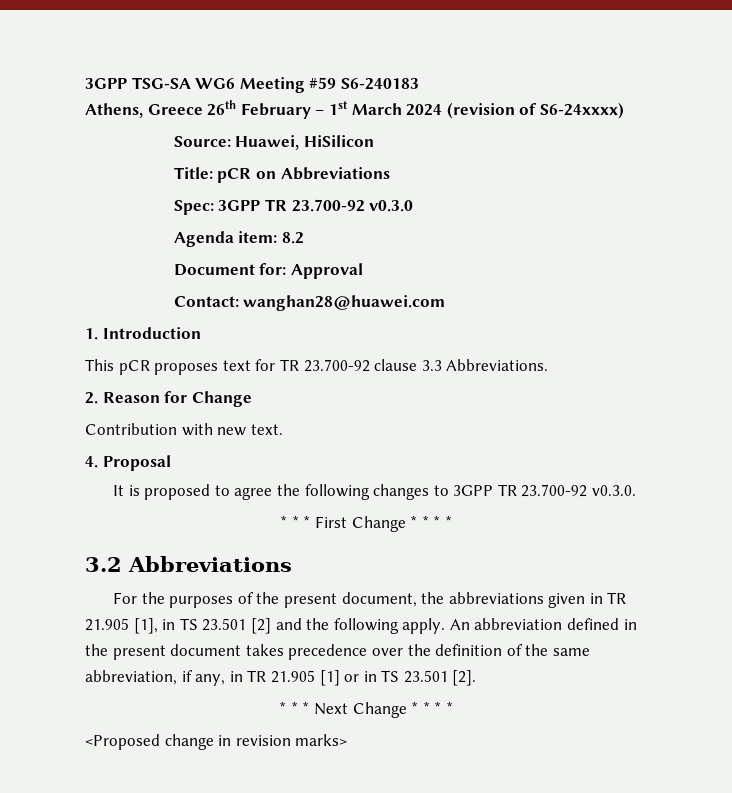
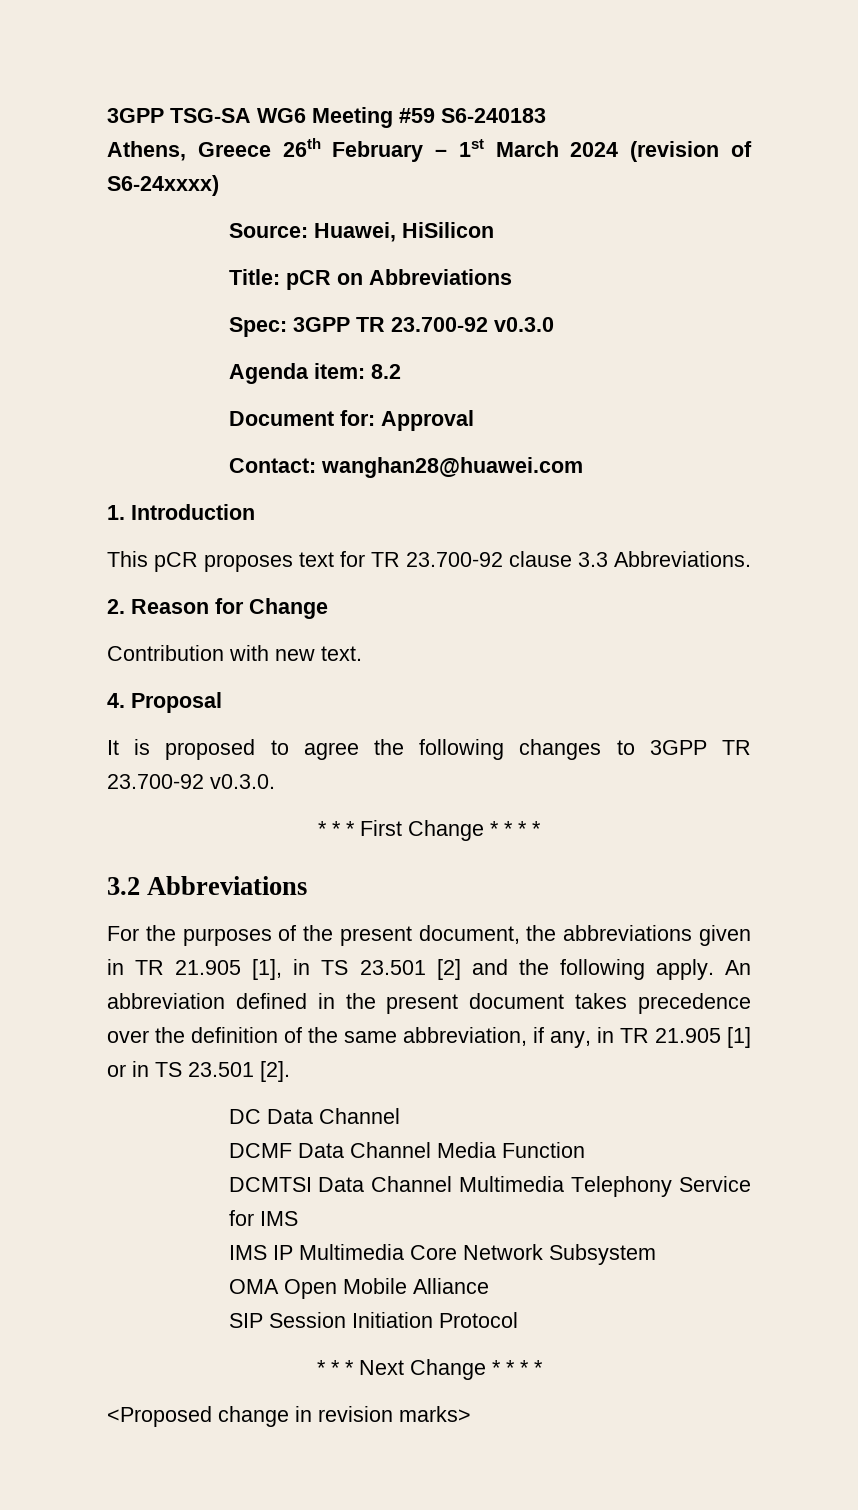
+ DC Data Channel
+ DCMF Data Channel Media Function
+ DCMTSI Data Channel Multimedia Telephony Service for IMS
+ IMS IP Multimedia Core Network Subsystem
+ OMA Open Mobile Alliance
+ SIP Session Initiation Protocol

